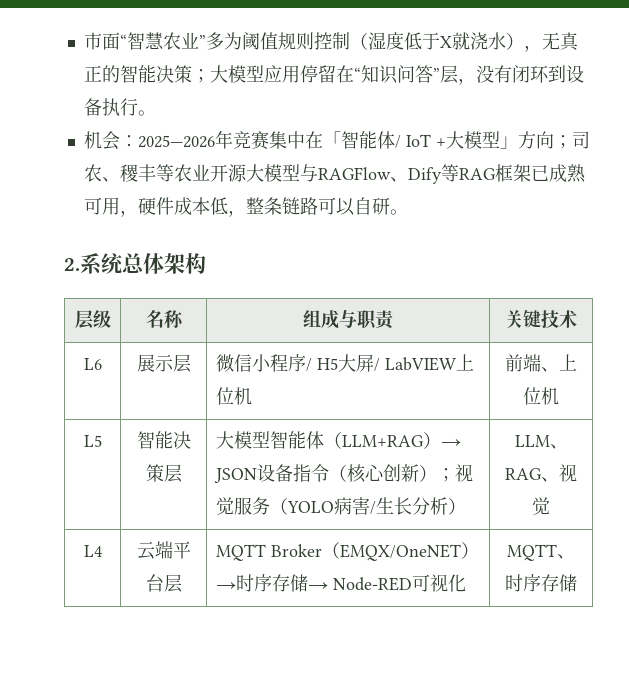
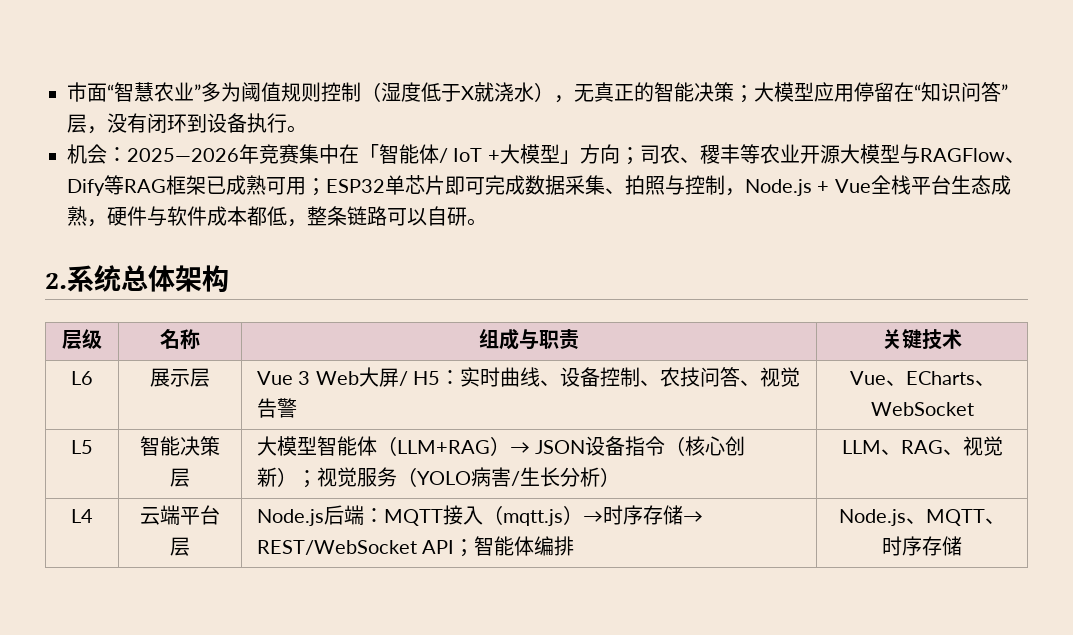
- 机会：2025—2026年竞赛集中在「智能体/ IoT +大模型」方向；司农、稷丰等农业开源大模型与RAGFlow、Dify等RAG框架已成熟可用，硬件成本低，整条链路可以自研。
+ 机会：2025—2026年竞赛集中在「智能体/ IoT +大模型」方向；司农、稷丰等农业开源大模型与RAGFlow、Dify等RAG框架已成熟可用；ESP32单芯片即可完成数据采集、拍照与控制，Node.js + Vue全栈平台生态成熟，硬件与软件成本都低，整条链路可以自研。
- L6 | 展示层 | 微信小程序/ H5大屏/ LabVIEW上位机 | 前端、上位机
+ L6 | 展示层 | Vue 3 Web大屏/ H5：实时曲线、设备控制、农技问答、视觉告警 | Vue、ECharts、WebSocket
- L4 | 云端平台层 | MQTT Broker（EMQX/OneNET）→时序存储→ Node-RED可视化 | MQTT、时序存储
+ L4 | 云端平台层 | Node.js后端：MQTT接入（mqtt.js）→时序存储→ REST/WebSocket API；智能体编排 | Node.js、MQTT、时序存储

